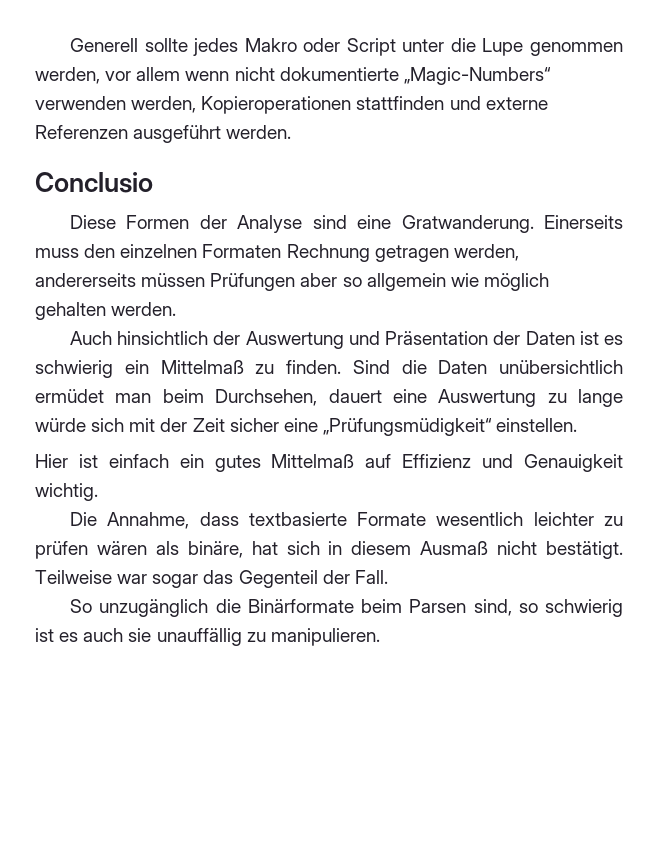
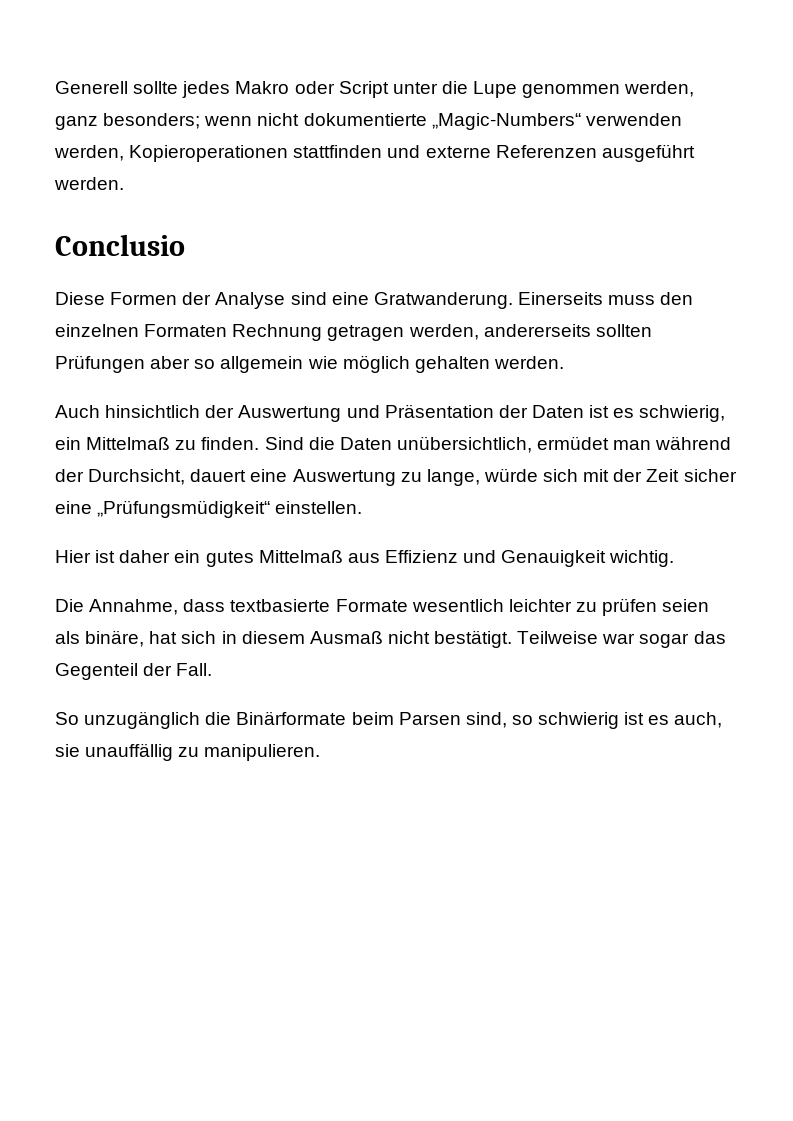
- Generell sollte jedes Makro oder Script unter die Lupe genommen werden, vor allem wenn nicht dokumentierte „Magic-Numbers“ verwenden werden, Kopieroperationen stattfinden und externe Referenzen ausgeführt werden.
+ Generell sollte jedes Makro oder Script unter die Lupe genommen werden, ganz besonders; wenn nicht dokumentierte „Magic-Numbers“ verwenden werden, Kopieroperationen stattfinden und externe Referenzen ausgeführt werden.
- Einerseits muss den einzelnen Formaten Rechnung getragen werden, andererseits müssen Prüfungen aber so allgemein wie möglich gehalten werden.
+ Einerseits muss den einzelnen Formaten Rechnung getragen werden, andererseits sollten Prüfungen aber so allgemein wie möglich gehalten werden.
- Auch hinsichtlich der Auswertung und Präsentation der Daten ist es schwierig ein Mittelmaß zu finden.
+ Auch hinsichtlich der Auswertung und Präsentation der Daten ist es schwierig, ein Mittelmaß zu finden.
- Sind die Daten unübersichtlich ermüdet man beim Durchsehen, dauert eine Auswertung zu lange würde sich mit der Zeit sicher eine „Prüfungsmüdigkeit“ einstellen.
+ Sind die Daten unübersichtlich, ermüdet man während der Durchsicht, dauert eine Auswertung zu lange, würde sich mit der Zeit sicher eine „Prüfungsmüdigkeit“ einstellen.
- Hier ist einfach ein gutes Mittelmaß auf Effizienz und Genauigkeit wichtig.
+ Hier ist daher ein gutes Mittelmaß aus Effizienz und Genauigkeit wichtig.
- Die Annahme, dass textbasierte Formate wesentlich leichter zu prüfen wären als binäre, hat sich in diesem Ausmaß nicht bestätigt.
+ Die Annahme, dass textbasierte Formate wesentlich leichter zu prüfen seien als binäre, hat sich in diesem Ausmaß nicht bestätigt.
- So unzugänglich die Binärformate beim Parsen sind, so schwierig ist es auch sie unauffällig zu manipulieren.
+ So unzugänglich die Binärformate beim Parsen sind, so schwierig ist es auch, sie unauffällig zu manipulieren.

